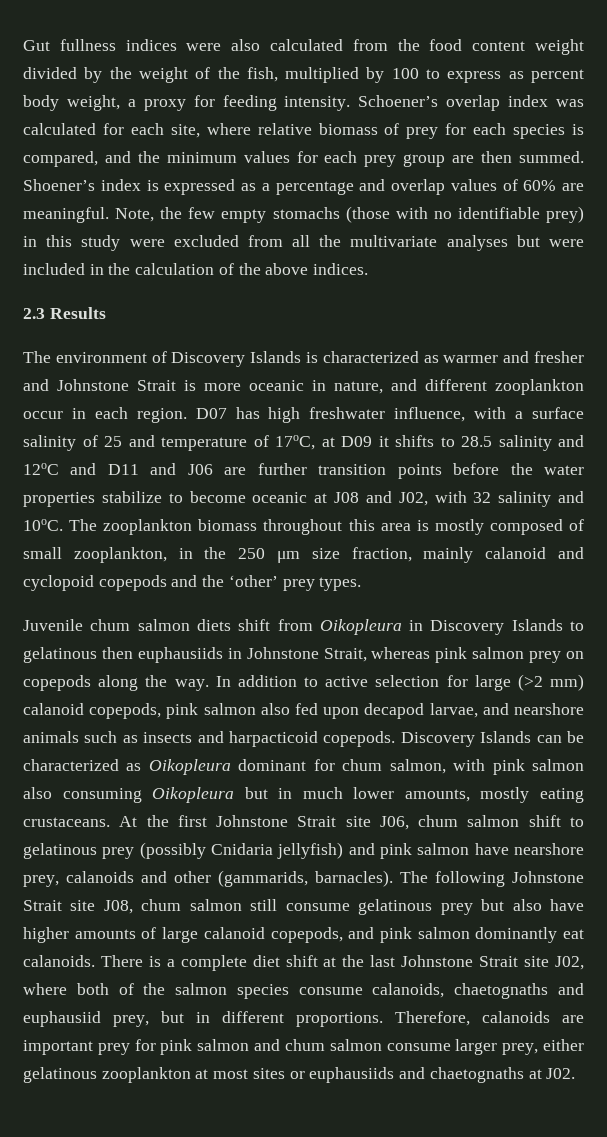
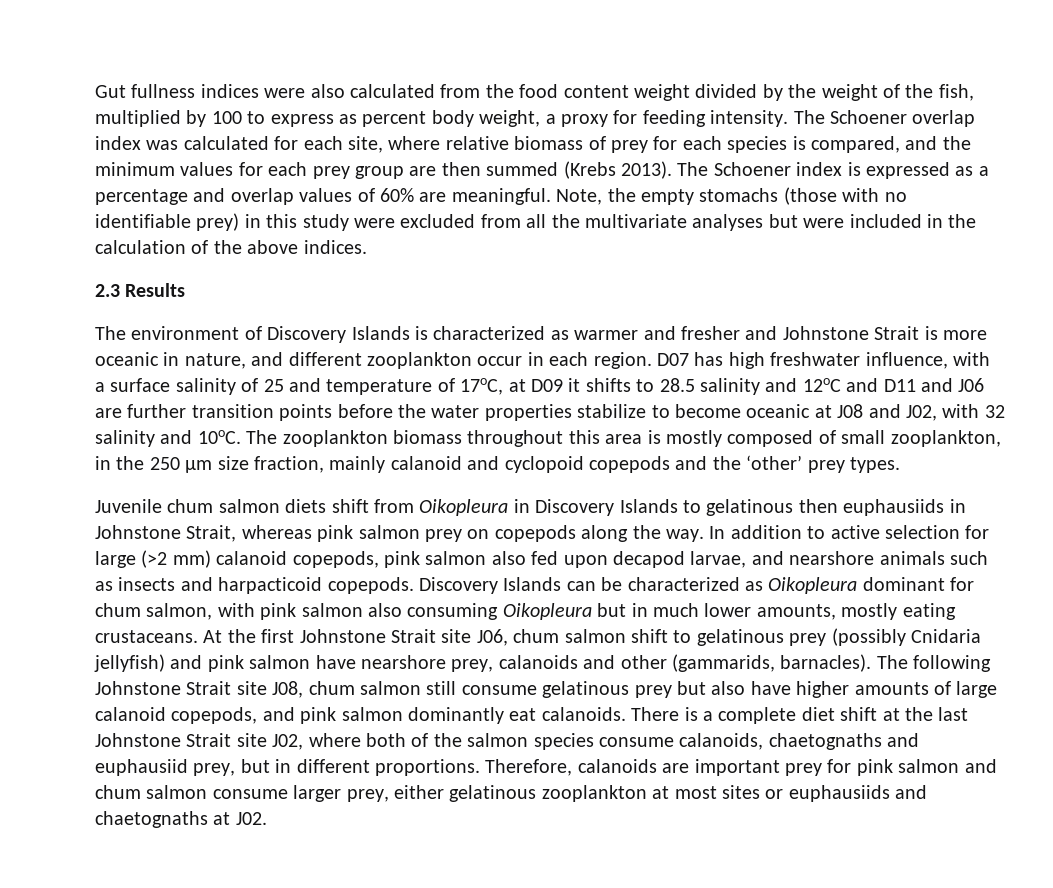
- Schoener’s overlap index was calculated for each site, where relative biomass of prey for each species is compared, and the minimum values for each prey group are then summed. Shoener’s index is expressed as a percentage and overlap values of 60% are meaningful.
+ The Schoener overlap index was calculated for each site, where relative biomass of prey for each species is compared, and the minimum values for each prey group are then summed (Krebs 2013). The Schoener index is expressed as a percentage and overlap values of 60% are meaningful.
- Note, the few empty stomachs (those with no identifiable prey) in this study were excluded from all the multivariate analyses but were included in the calculation of the above indices.
+ Note, the empty stomachs (those with no identifiable prey) in this study were excluded from all the multivariate analyses but were included in the calculation of the above indices.

